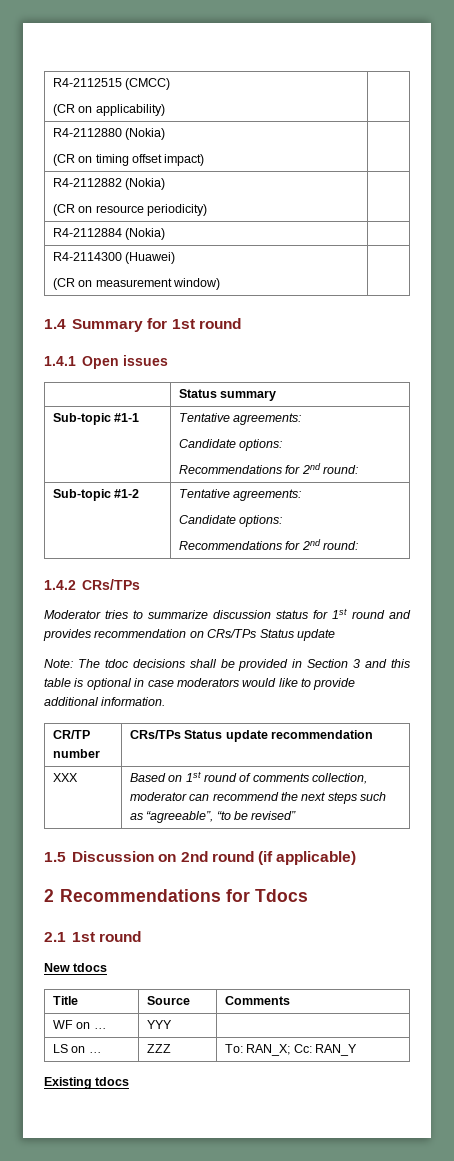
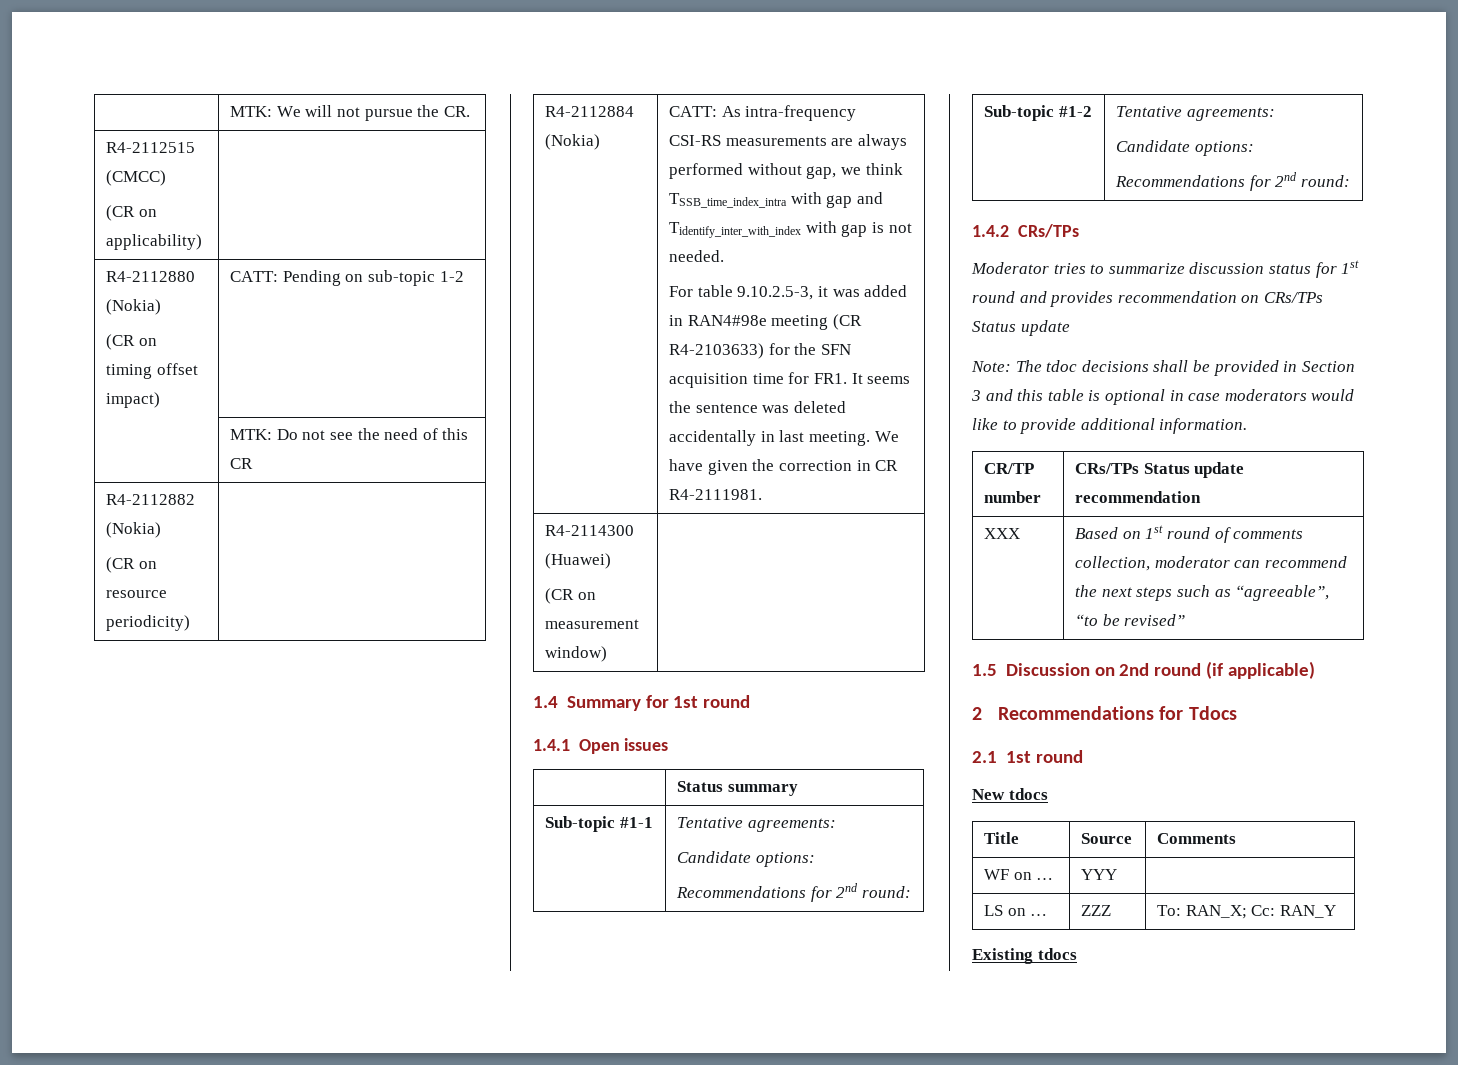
+ | MTK: We will not pursue the CR.
  R4-2112880 (Nokia)
- (CR on timing offset impact) |
+ (CR on timing offset impact) | CATT: Pending on sub-topic 1-2
+ | MTK: Do not see the need of this CR
+ CATT: As intra-frequency CSI-RS measurements are always performed without gap, we think TSSB_time_index_intra with gap and Tidentify_inter_with_index with gap is not needed.
+ For table 9.10.2.5-3, it was added in RAN4#98e meeting (CR R4-2103633) for the SFN acquisition time for FR1. It seems the sentence was deleted accidentally in last meeting. We have given the correction in CR R4-2111981.

